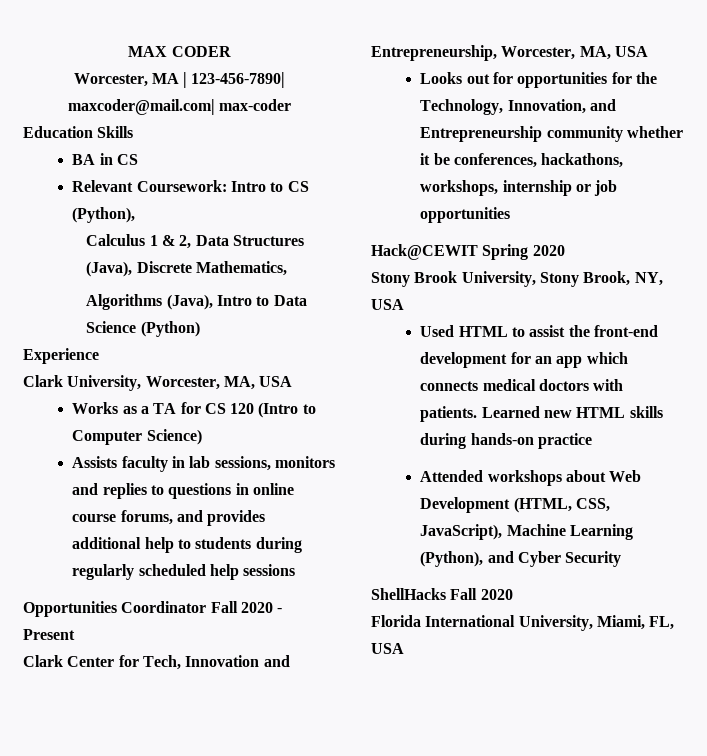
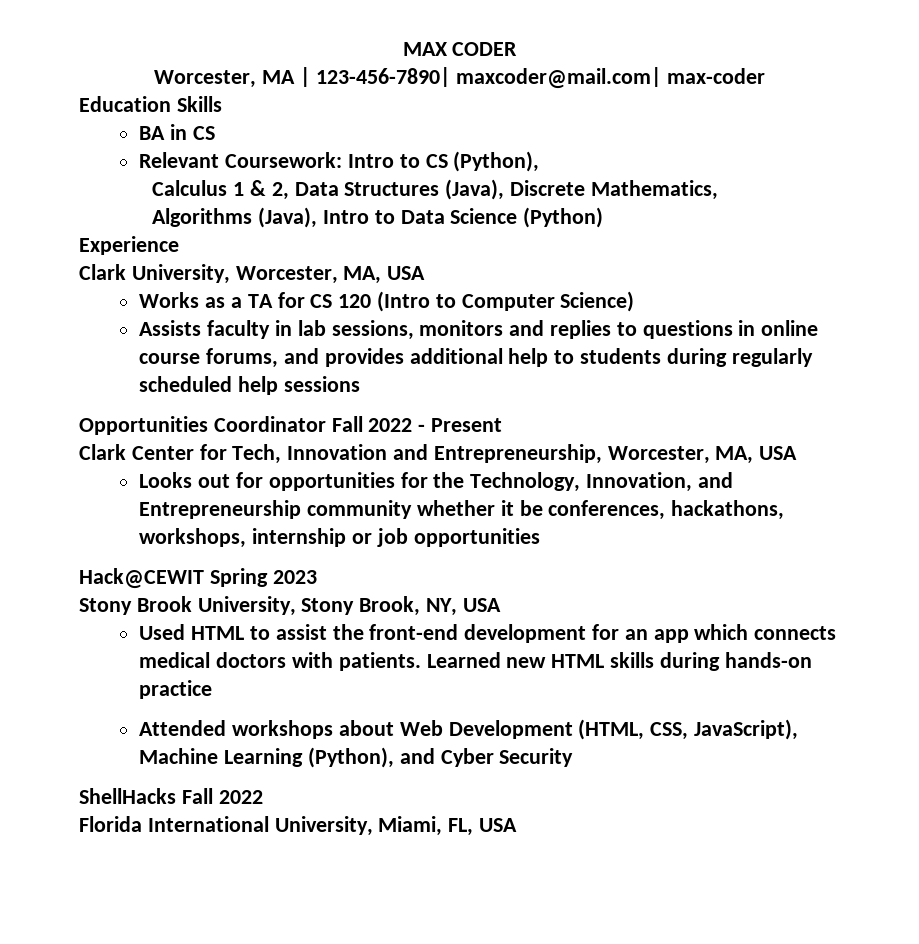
- Opportunities Coordinator Fall 2020 - Present
+ Opportunities Coordinator Fall 2022 - Present
- Hack@CEWIT Spring 2020
+ Hack@CEWIT Spring 2023
- ShellHacks Fall 2020
+ ShellHacks Fall 2022

